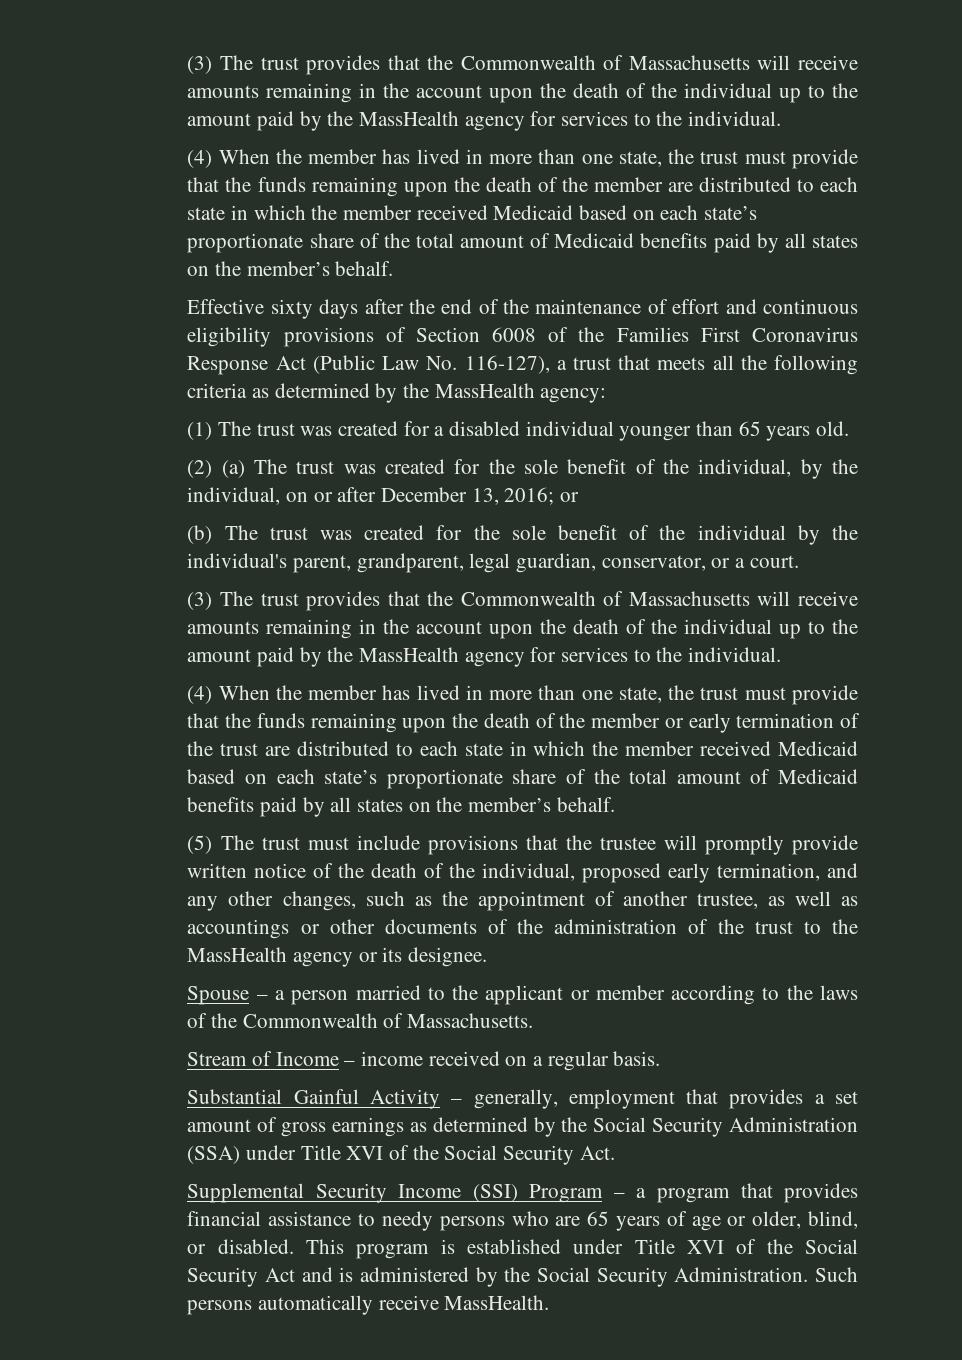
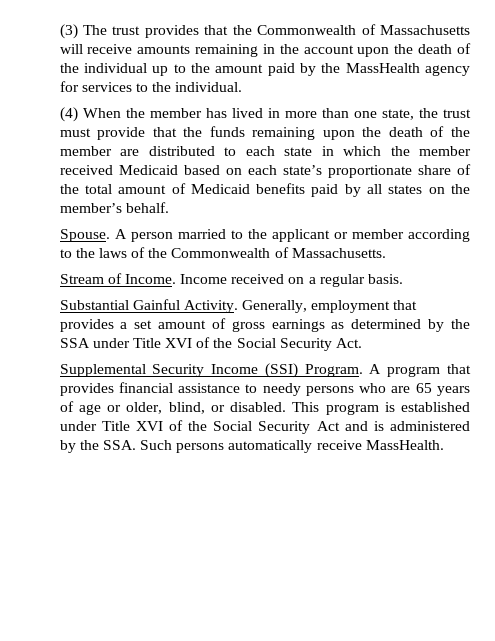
- Effective sixty days after the end of the maintenance of effort and continuous eligibility provisions of Section 6008 of the Families First Coronavirus Response Act (Public Law No. 116-127), a trust that meets all the following criteria as determined by the MassHealth agency:
- (1) The trust was created for a disabled individual younger than 65 years old.
- (2) (a) The trust was created for the sole benefit of the individual, by the individual, on or after December 13, 2016; or
- (b) The trust was created for the sole benefit of the individual by the individual's parent, grandparent, legal guardian, conservator, or a court.
- (3) The trust provides that the Commonwealth of Massachusetts will receive amounts remaining in the account upon the death of the individual up to the amount paid by the MassHealth agency for services to the individual.
- (4) When the member has lived in more than one state, the trust must provide that the funds remaining upon the death of the member or early termination of the trust are distributed to each state in which the member received Medicaid based on each state’s proportionate share of the total amount of Medicaid benefits paid by all states on the member’s behalf.
- (5) The trust must include provisions that the trustee will promptly provide written notice of the death of the individual, proposed early termination, and any other changes, such as the appointment of another trustee, as well as accountings or other documents of the administration of the trust to the MassHealth agency or its designee.
- Spouse – a person married to the applicant or member according to the laws of the Commonwealth of Massachusetts.
+ Spouse. A person married to the applicant or member according to the laws of the Commonwealth of Massachusetts.
- Stream of Income – income received on a regular basis.
+ Stream of Income. Income received on a regular basis.
- Substantial Gainful Activity – generally, employment that provides a set amount of gross earnings as determined by the Social Security Administration (SSA) under Title XVI of the Social Security Act.
+ Substantial Gainful Activity. Generally, employment that provides a set amount of gross earnings as determined by the SSA under Title XVI of the Social Security Act.
- Supplemental Security Income (SSI) Program – a program that provides financial assistance to needy persons who are 65 years of age or older, blind, or disabled.
+ Supplemental Security Income (SSI) Program. A program that provides financial assistance to needy persons who are 65 years of age or older, blind, or disabled.
- This program is established under Title XVI of the Social Security Act and is administered by the Social Security Administration. Such persons automatically receive MassHealth.
+ This program is established under Title XVI of the Social Security Act and is administered by the SSA. Such persons automatically receive MassHealth.

